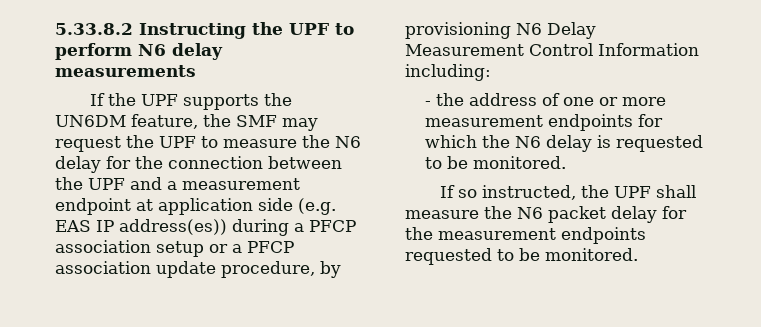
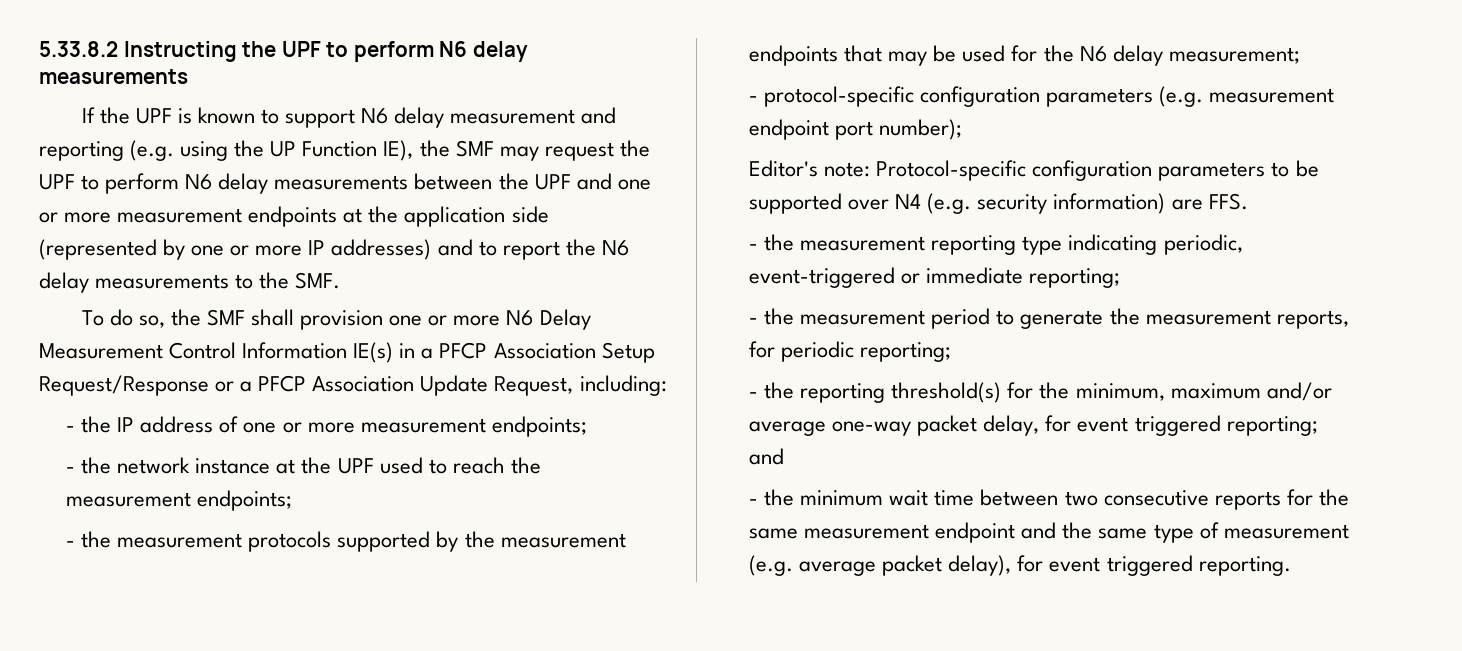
- If the UPF supports the UN6DM feature, the SMF may request the UPF to measure the N6 delay for the connection between the UPF and a measurement endpoint at application side (e.g. EAS IP address(es)) during a PFCP association setup or a PFCP association update procedure, by provisioning N6 Delay Measurement Control Information including:
+ If the UPF is known to support N6 delay measurement and reporting (e.g. using the UP Function IE), the SMF may request the UPF to perform N6 delay measurements between the UPF and one or more measurement endpoints at the application side (represented by one or more IP addresses) and to report the N6 delay measurements to the SMF.
+ To do so, the SMF shall provision one or more N6 Delay Measurement Control Information IE(s) in a PFCP Association Setup Request/Response or a PFCP Association Update Request, including:
- - the address of one or more measurement endpoints for which the N6 delay is requested to be monitored.
- If so instructed, the UPF shall measure the N6 packet delay for the measurement endpoints requested to be monitored.
+ - the IP address of one or more measurement endpoints;
+ - the network instance at the UPF used to reach the measurement endpoints;
+ - the measurement protocols supported by the measurement endpoints that may be used for the N6 delay measurement;
+ - protocol-specific configuration parameters (e.g. measurement endpoint port number);
+ Editor's note: Protocol-specific configuration parameters to be supported over N4 (e.g. security information) are FFS.
+ - the measurement reporting type indicating periodic, event-triggered or immediate reporting;
+ - the measurement period to generate the measurement reports, for periodic reporting;
+ - the reporting threshold(s) for the minimum, maximum and/or average one-way packet delay, for event triggered reporting; and
+ - the minimum wait time between two consecutive reports for the same measurement endpoint and the same type of measurement (e.g. average packet delay), for event triggered reporting.

